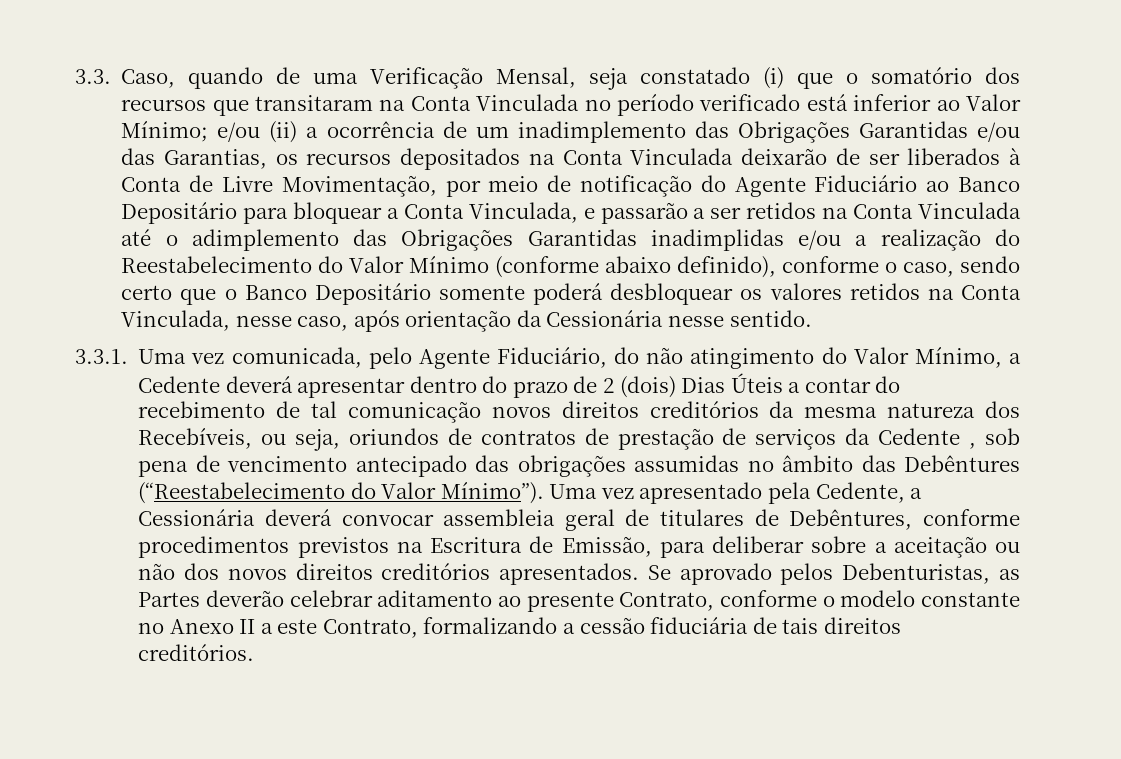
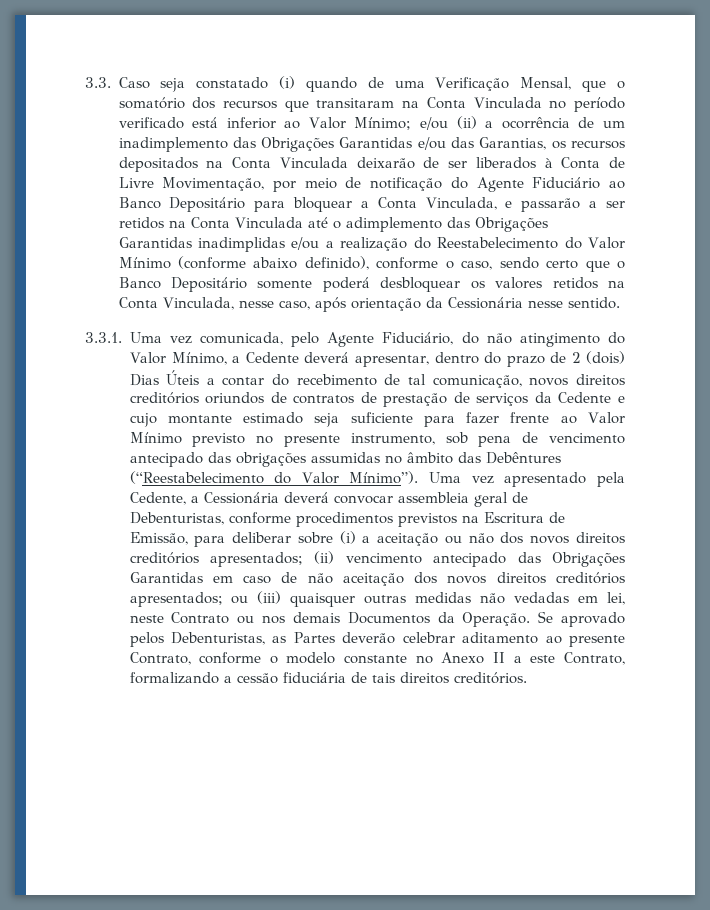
- 3.3. Caso, quando de uma Verificação Mensal, seja constatado (i) que o somatório dos recursos que transitaram na Conta Vinculada no período verificado está inferior ao Valor Mínimo;
+ 3.3. Caso seja constatado (i) quando de uma Verificação Mensal, que o somatório dos recursos que transitaram na Conta Vinculada no período verificado está inferior ao Valor Mínimo;
- 3.3.1. Uma vez comunicada, pelo Agente Fiduciário, do não atingimento do Valor Mínimo, a Cedente deverá apresentar dentro do prazo de 2 (dois) Dias Úteis a contar do recebimento de tal comunicação novos direitos creditórios da mesma natureza dos Recebíveis, ou seja, oriundos de contratos de prestação de serviços da Cedente , sob pena de vencimento antecipado das obrigações assumidas no âmbito das Debêntures (“Reestabelecimento do Valor Mínimo”).
+ 3.3.1. Uma vez comunicada, pelo Agente Fiduciário, do não atingimento do Valor Mínimo, a Cedente deverá apresentar, dentro do prazo de 2 (dois) Dias Úteis a contar do recebimento de tal comunicação, novos direitos creditórios oriundos de contratos de prestação de serviços da Cedente e cujo montante estimado seja suficiente para fazer frente ao Valor Mínimo previsto no presente instrumento, sob pena de vencimento antecipado das obrigações assumidas no âmbito das Debêntures (“Reestabelecimento do Valor Mínimo”).
- Uma vez apresentado pela Cedente, a Cessionária deverá convocar assembleia geral de titulares de Debêntures, conforme procedimentos previstos na Escritura de Emissão, para deliberar sobre a aceitação ou não dos novos direitos creditórios apresentados.
+ Uma vez apresentado pela Cedente, a Cessionária deverá convocar assembleia geral de Debenturistas, conforme procedimentos previstos na Escritura de Emissão, para deliberar sobre (i) a aceitação ou não dos novos direitos creditórios apresentados; (ii) vencimento antecipado das Obrigações Garantidas em caso de não aceitação dos novos direitos creditórios apresentados; ou (iii) quaisquer outras medidas não vedadas em lei, neste Contrato ou nos demais Documentos da Operação.

